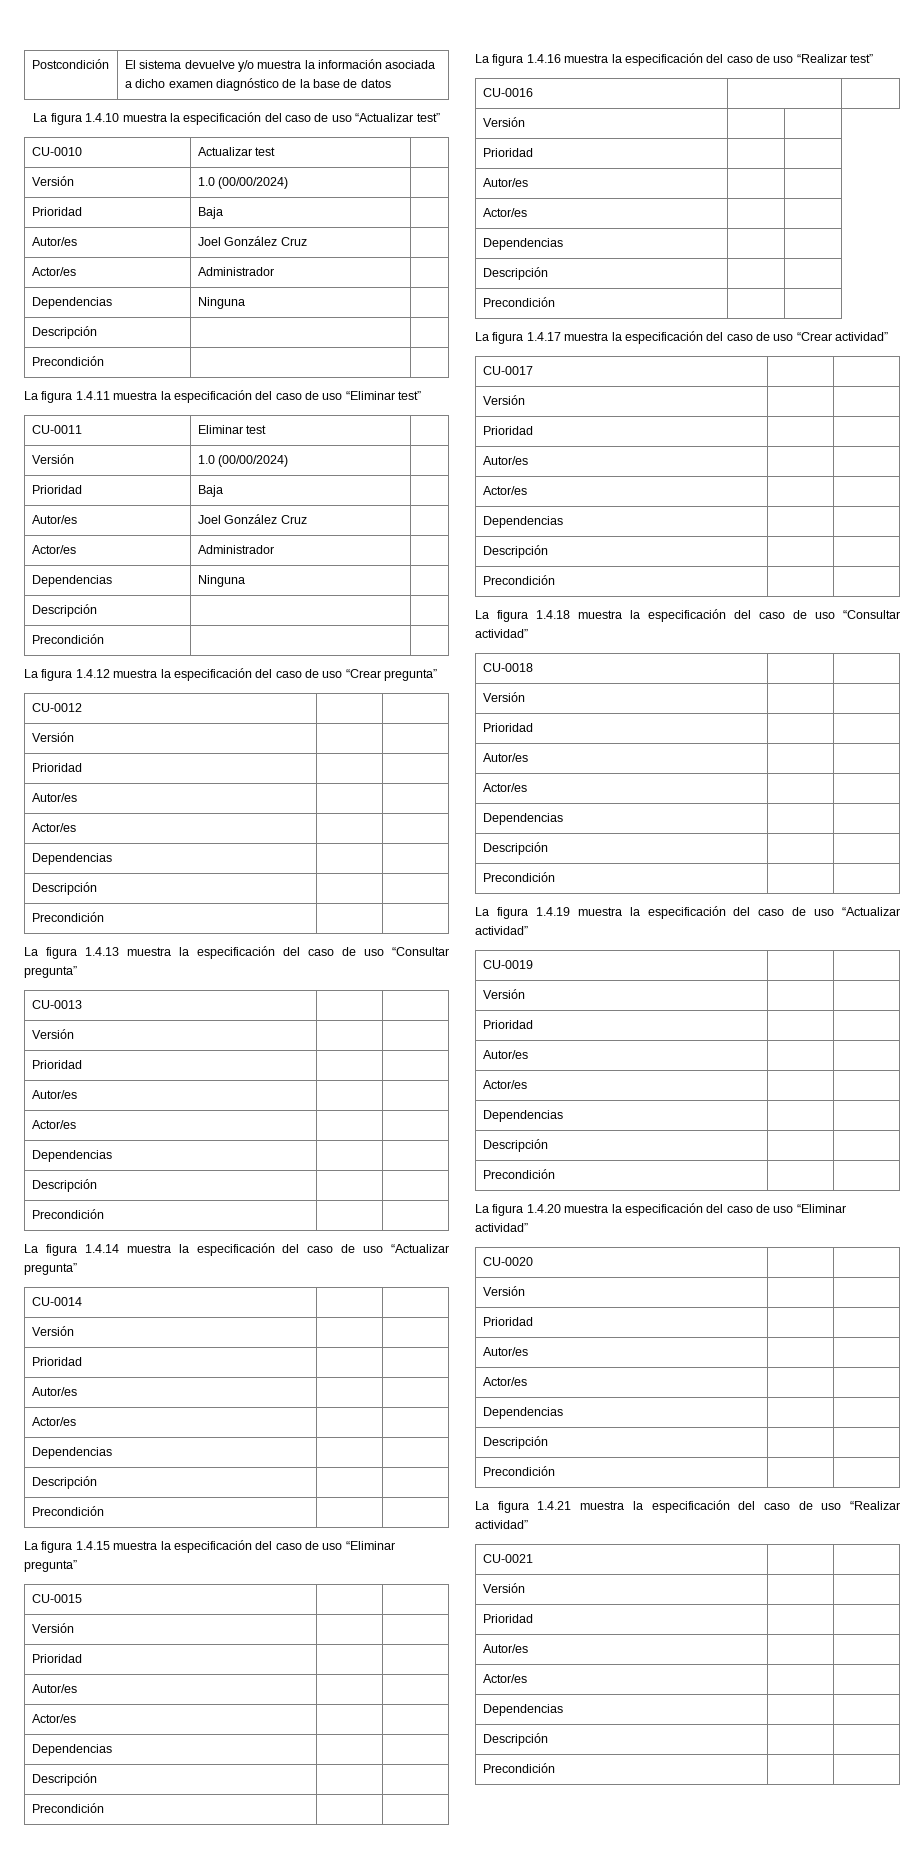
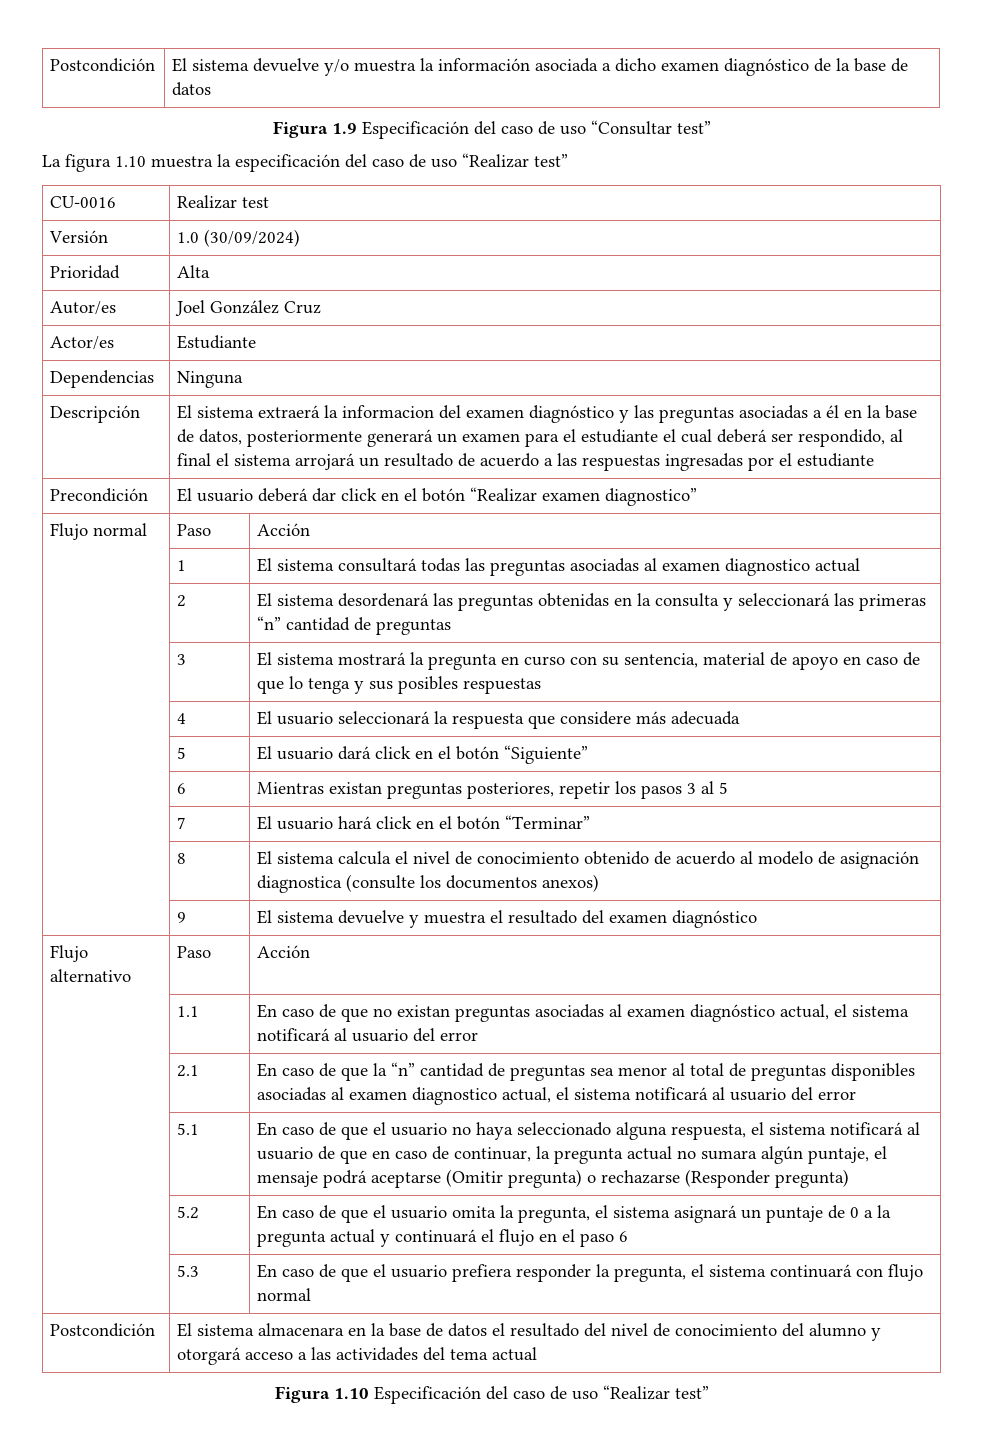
- La figura 1.4.10 muestra la especificación del caso de uso “Actualizar test”
- CU-0010 | Actualizar test |
- Versión | 1.0 (00/00/2024) |
- Prioridad | Baja |
- Autor/es | Joel González Cruz |
- Actor/es | Administrador |
- Dependencias | Ninguna |
- Descripción | |
- Precondición | |
- La figura 1.4.11 muestra la especificación del caso de uso “Eliminar test”
- CU-0011 | Eliminar test |
- Versión | 1.0 (00/00/2024) |
- Prioridad | Baja |
- Autor/es | Joel González Cruz |
- Actor/es | Administrador |
- Dependencias | Ninguna |
- Descripción | |
- Precondición | |
- La figura 1.4.12 muestra la especificación del caso de uso “Crear pregunta”
- CU-0012 | |
- Versión | |
- Prioridad | |
- Autor/es | |
- Actor/es | |
- Dependencias | |
- Descripción | |
- Precondición | |
- La figura 1.4.13 muestra la especificación del caso de uso “Consultar pregunta”
- CU-0013 | |
- Versión | |
- Prioridad | |
- Autor/es | |
- Actor/es | |
- Dependencias | |
- Descripción | |
- Precondición | |
- La figura 1.4.14 muestra la especificación del caso de uso “Actualizar pregunta”
- CU-0014 | |
- Versión | |
- Prioridad | |
- Autor/es | |
- Actor/es | |
- Dependencias | |
- Descripción | |
- Precondición | |
- La figura 1.4.15 muestra la especificación del caso de uso “Eliminar pregunta”
- CU-0015 | |
- Versión | |
- Prioridad | |
- Autor/es | |
- Actor/es | |
- Dependencias | |
- Descripción | |
- Precondición | |
- La figura 1.4.16 muestra la especificación del caso de uso “Realizar test”
+ Figura 1.9 Especificación del caso de uso “Consultar test”
+ La figura 1.10 muestra la especificación del caso de uso “Realizar test”
- CU-0016 | |
- Versión | |
- Prioridad | |
- Autor/es | |
- Actor/es | |
- Dependencias | |
- Descripción | |
- Precondición | |
- La figura 1.4.17 muestra la especificación del caso de uso “Crear actividad”
- CU-0017 | |
- Versión | |
- Prioridad | |
- Autor/es | |
- Actor/es | |
- Dependencias | |
- Descripción | |
- Precondición | |
- La figura 1.4.18 muestra la especificación del caso de uso “Consultar actividad”
- CU-0018 | |
- Versión | |
- Prioridad | |
- Autor/es | |
- Actor/es | |
- Dependencias | |
- Descripción | |
- Precondición | |
- La figura 1.4.19 muestra la especificación del caso de uso “Actualizar actividad”
- CU-0019 | |
- Versión | |
- Prioridad | |
- Autor/es | |
- Actor/es | |
- Dependencias | |
- Descripción | |
- Precondición | |
- La figura 1.4.20 muestra la especificación del caso de uso “Eliminar actividad”
- CU-0020 | |
- Versión | |
- Prioridad | |
- Autor/es | |
- Actor/es | |
- Dependencias | |
- Descripción | |
- Precondición | |
- La figura 1.4.21 muestra la especificación del caso de uso “Realizar actividad”
- CU-0021 | |
- Versión | |
- Prioridad | |
- Autor/es | |
- Actor/es | |
- Dependencias | |
- Descripción | |
- Precondición | |
+ CU-0016 | Realizar test
+ Versión | 1.0 (30/09/2024)
+ Prioridad | Alta
+ Autor/es | Joel González Cruz
+ Actor/es | Estudiante
+ Dependencias | Ninguna
+ Descripción | El sistema extraerá la informacion del examen diagnóstico y las preguntas asociadas a él en la base de datos, posteriormente generará un examen para el estudiante el cual deberá ser respondido, al final el sistema arrojará un resultado de acuerdo a las respuestas ingresadas por el estudiante
+ Precondición | El usuario deberá dar click en el botón “Realizar examen diagnostico”
+ Flujo normal | Paso | Acción
+ | 1 | El sistema consultará todas las preguntas asociadas al examen diagnostico actual
+ | 2 | El sistema desordenará las preguntas obtenidas en la consulta y seleccionará las primeras “n” cantidad de preguntas
+ | 3 | El sistema mostrará la pregunta en curso con su sentencia, material de apoyo en caso de que lo tenga y sus posibles respuestas
+ | 4 | El usuario seleccionará la respuesta que considere más adecuada
+ | 5 | El usuario dará click en el botón “Siguiente”
+ | 6 | Mientras existan preguntas posteriores, repetir los pasos 3 al 5
+ | 7 | El usuario hará click en el botón “Terminar”
+ | 8 | El sistema calcula el nivel de conocimiento obtenido de acuerdo al modelo de asignación diagnostica (consulte los documentos anexos)
+ | 9 | El sistema devuelve y muestra el resultado del examen diagnóstico
+ Flujo alternativo | Paso | Acción
+ | 1.1 | En caso de que no existan preguntas asociadas al examen diagnóstico actual, el sistema notificará al usuario del error
+ | 2.1 | En caso de que la “n” cantidad de preguntas sea menor al total de preguntas disponibles asociadas al examen diagnostico actual, el sistema notificará al usuario del error
+ | 5.1 | En caso de que el usuario no haya seleccionado alguna respuesta, el sistema notificará al usuario de que en caso de continuar, la pregunta actual no sumara algún puntaje, el mensaje podrá aceptarse (Omitir pregunta) o rechazarse (Responder pregunta)
+ | 5.2 | En caso de que el usuario omita la pregunta, el sistema asignará un puntaje de 0 a la pregunta actual y continuará el flujo en el paso 6
+ | 5.3 | En caso de que el usuario prefiera responder la pregunta, el sistema continuará con flujo normal
+ Postcondición | El sistema almacenara en la base de datos el resultado del nivel de conocimiento del alumno y otorgará acceso a las actividades del tema actual
+ Figura 1.10 Especificación del caso de uso “Realizar test”

